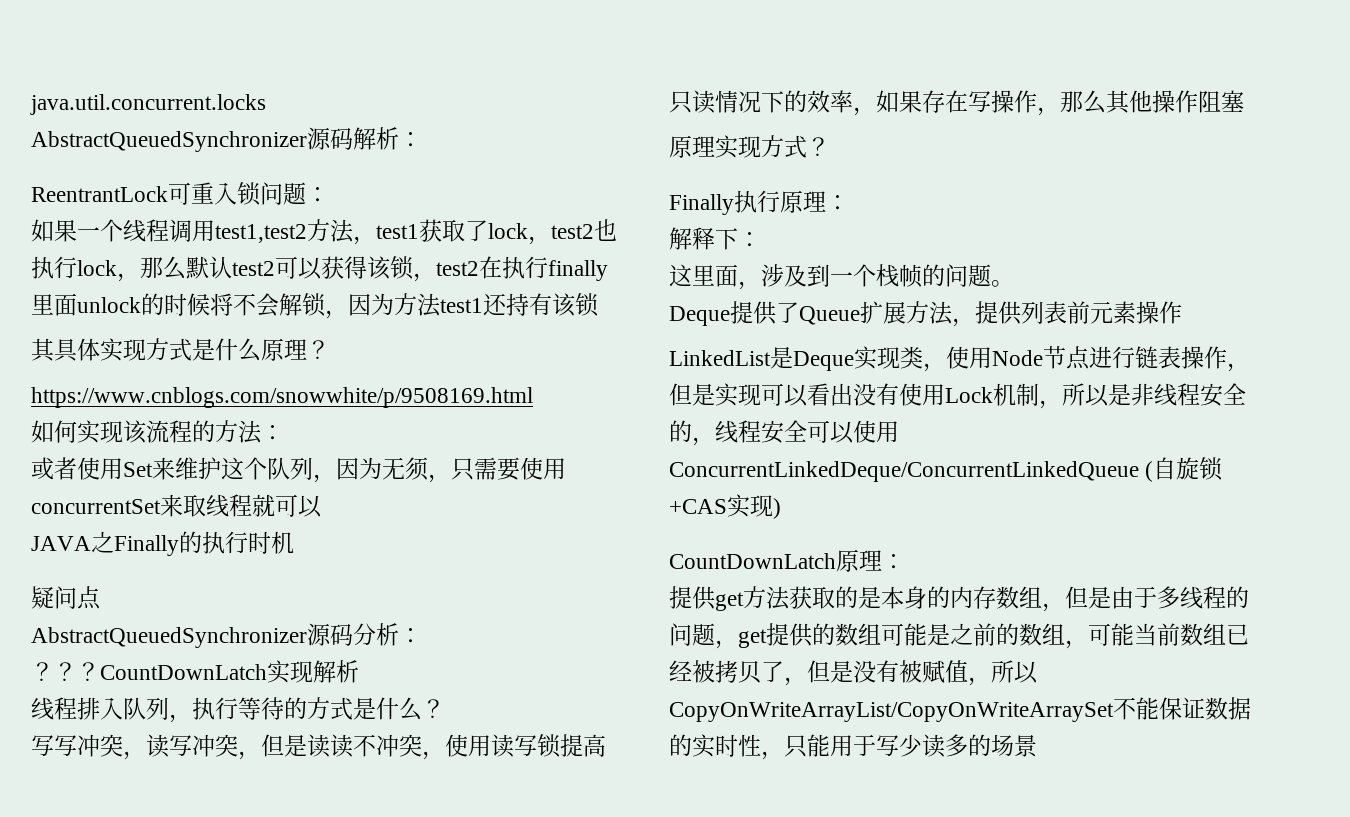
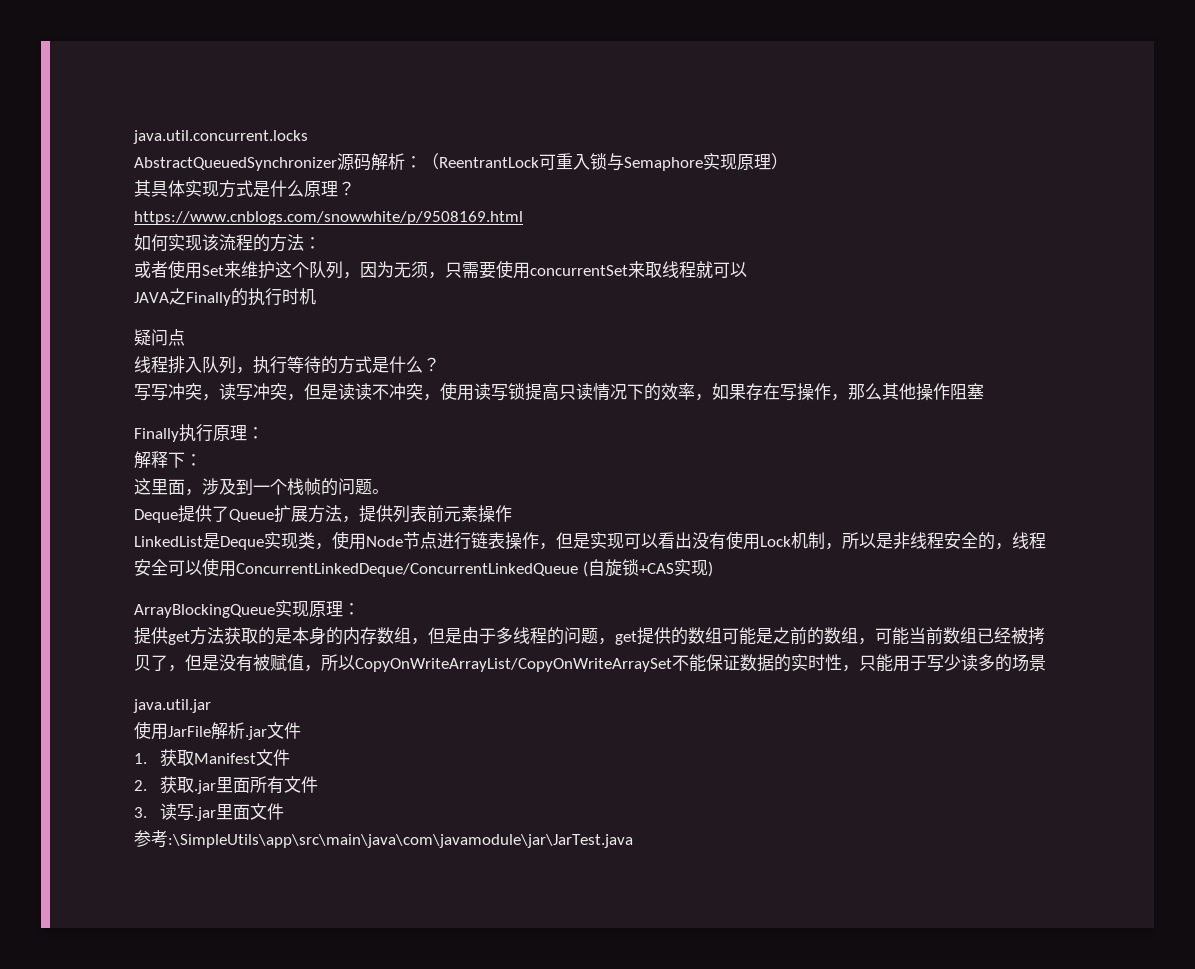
- AbstractQueuedSynchronizer源码解析：
- ReentrantLock可重入锁问题：
- 如果一个线程调用test1,test2方法，test1获取了lock，test2也执行lock，那么默认test2可以获得该锁，test2在执行finally里面unlock的时候将不会解锁，因为方法test1还持有该锁
+ AbstractQueuedSynchronizer源码解析：（ReentrantLock可重入锁与Semaphore实现原理）
- AbstractQueuedSynchronizer源码分析：
- ？？？CountDownLatch实现解析
- 原理实现方式？
- CountDownLatch原理：
+ ArrayBlockingQueue实现原理：
+ java.util.jar
+ 使用JarFile解析.jar文件
+ 1.获取Manifest文件
+ 2.获取.jar里面所有文件
+ 3.读写.jar里面文件
+ 参考:\SimpleUtils\app\src\main\java\com\javamodule\jar\JarTest.java

